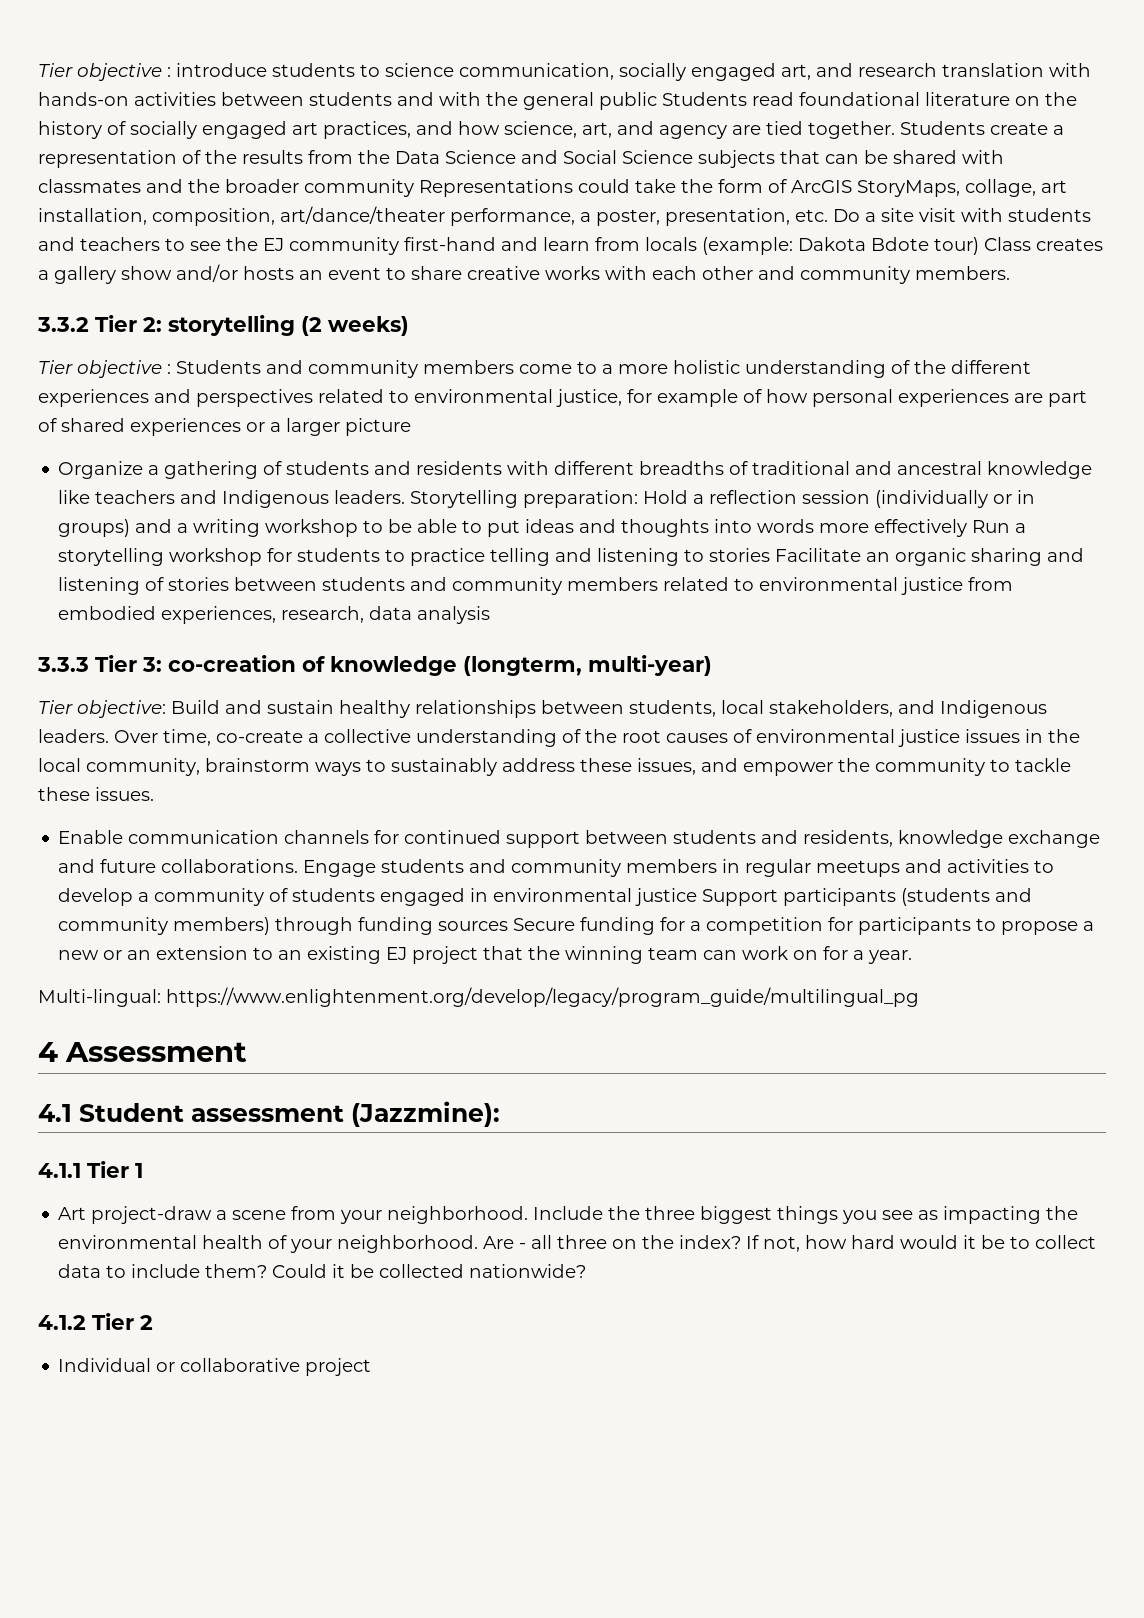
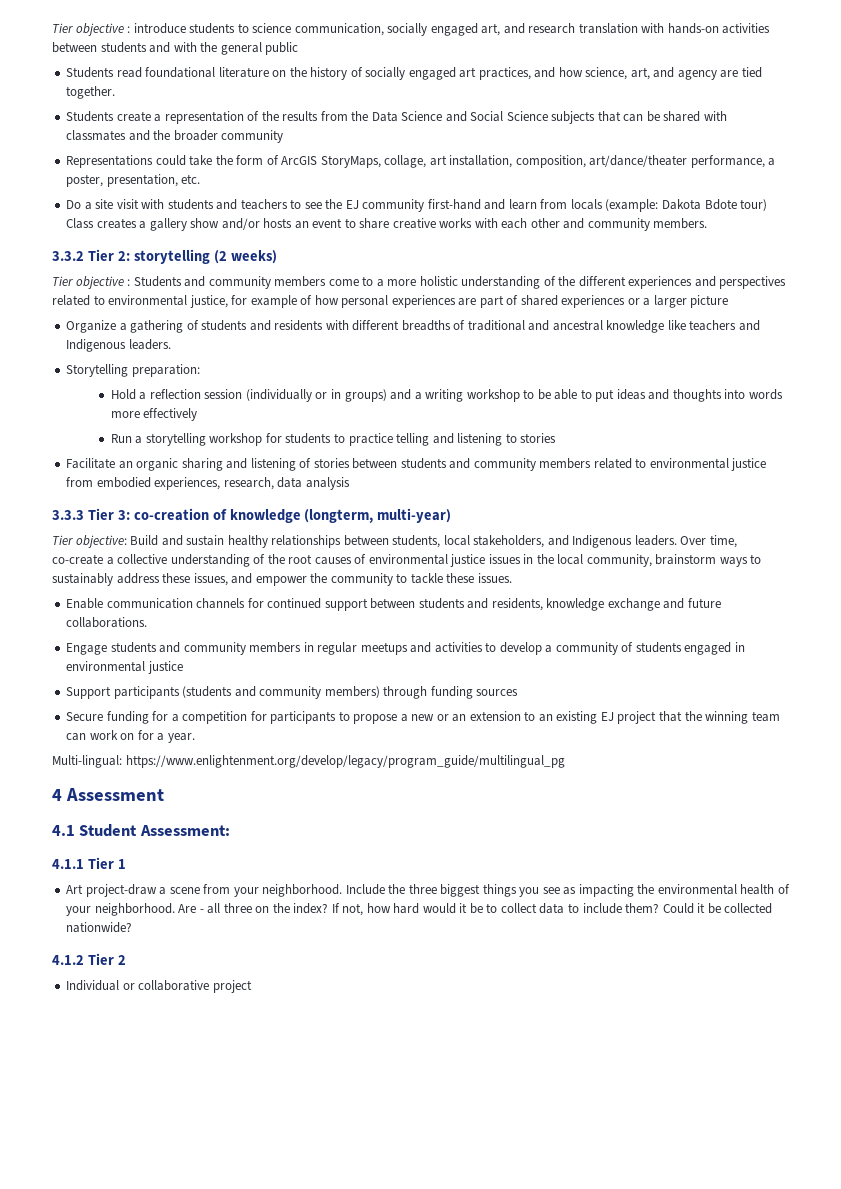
- introduce students to science communication, socially engaged art, and research translation with hands-on activities between students and with the general public Students read foundational literature on the history of socially engaged art practices, and how science, art, and agency are tied together. Students create a representation of the results from the Data Science and Social Science subjects that can be shared with classmates and the broader community Representations could take the form of ArcGIS StoryMaps, collage, art installation, composition, art/dance/theater performance, a poster, presentation, etc. Do a site visit with students and teachers to see the EJ community first-hand and learn from locals (example:
+ introduce students to science communication, socially engaged art, and research translation with hands-on activities between students and with the general public
+ Students read foundational literature on the history of socially engaged art practices, and how science, art, and agency are tied together.
+ Students create a representation of the results from the Data Science and Social Science subjects that can be shared with classmates and the broader community
+ Representations could take the form of ArcGIS StoryMaps, collage, art installation, composition, art/dance/theater performance, a poster, presentation, etc.
+ Do a site visit with students and teachers to see the EJ community first-hand and learn from locals (example:
- Organize a gathering of students and residents with different breadths of traditional and ancestral knowledge like teachers and Indigenous leaders. Storytelling preparation: Hold a reflection session (individually or in groups) and a writing workshop to be able to put ideas and thoughts into words more effectively Run a storytelling workshop for students to practice telling and listening to stories Facilitate an organic sharing and listening of stories between students and community members related to environmental justice from embodied experiences, research, data analysis
+ Organize a gathering of students and residents with different breadths of traditional and ancestral knowledge like teachers and Indigenous leaders.
+ Storytelling preparation:
+ Hold a reflection session (individually or in groups) and a writing workshop to be able to put ideas and thoughts into words more effectively
+ Run a storytelling workshop for students to practice telling and listening to stories
+ Facilitate an organic sharing and listening of stories between students and community members related to environmental justice from embodied experiences, research, data analysis
- Enable communication channels for continued support between students and residents, knowledge exchange and future collaborations. Engage students and community members in regular meetups and activities to develop a community of students engaged in environmental justice Support participants (students and community members) through funding sources Secure funding for a competition for participants to propose a new or an extension to an existing EJ project that the winning team can work on for a year.
+ Enable communication channels for continued support between students and residents, knowledge exchange and future collaborations.
+ Engage students and community members in regular meetups and activities to develop a community of students engaged in environmental justice
+ Support participants (students and community members) through funding sources
+ Secure funding for a competition for participants to propose a new or an extension to an existing EJ project that the winning team can work on for a year.
- 4.1 Student assessment (Jazzmine):
+ 4.1 Student Assessment:

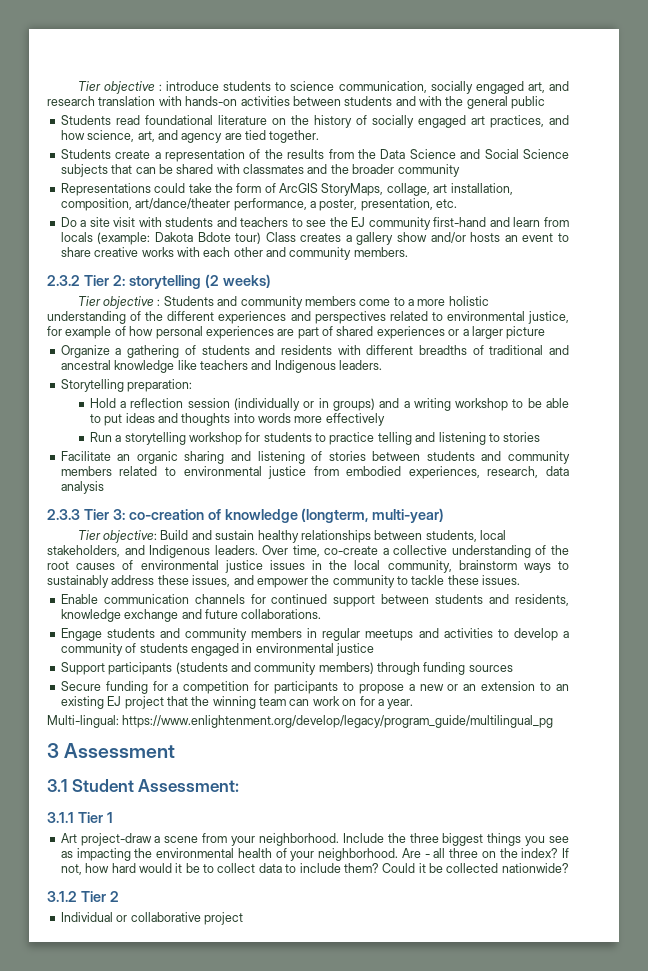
- 3.3.2 Tier 2: storytelling (2 weeks)
+ 2.3.2 Tier 2: storytelling (2 weeks)
- 3.3.3 Tier 3: co-creation of knowledge (longterm, multi-year)
+ 2.3.3 Tier 3: co-creation of knowledge (longterm, multi-year)
- 4 Assessment
+ 3 Assessment
- 4.1 Student Assessment:
+ 3.1 Student Assessment:
- 4.1.1 Tier 1
+ 3.1.1 Tier 1
- 4.1.2 Tier 2
+ 3.1.2 Tier 2

